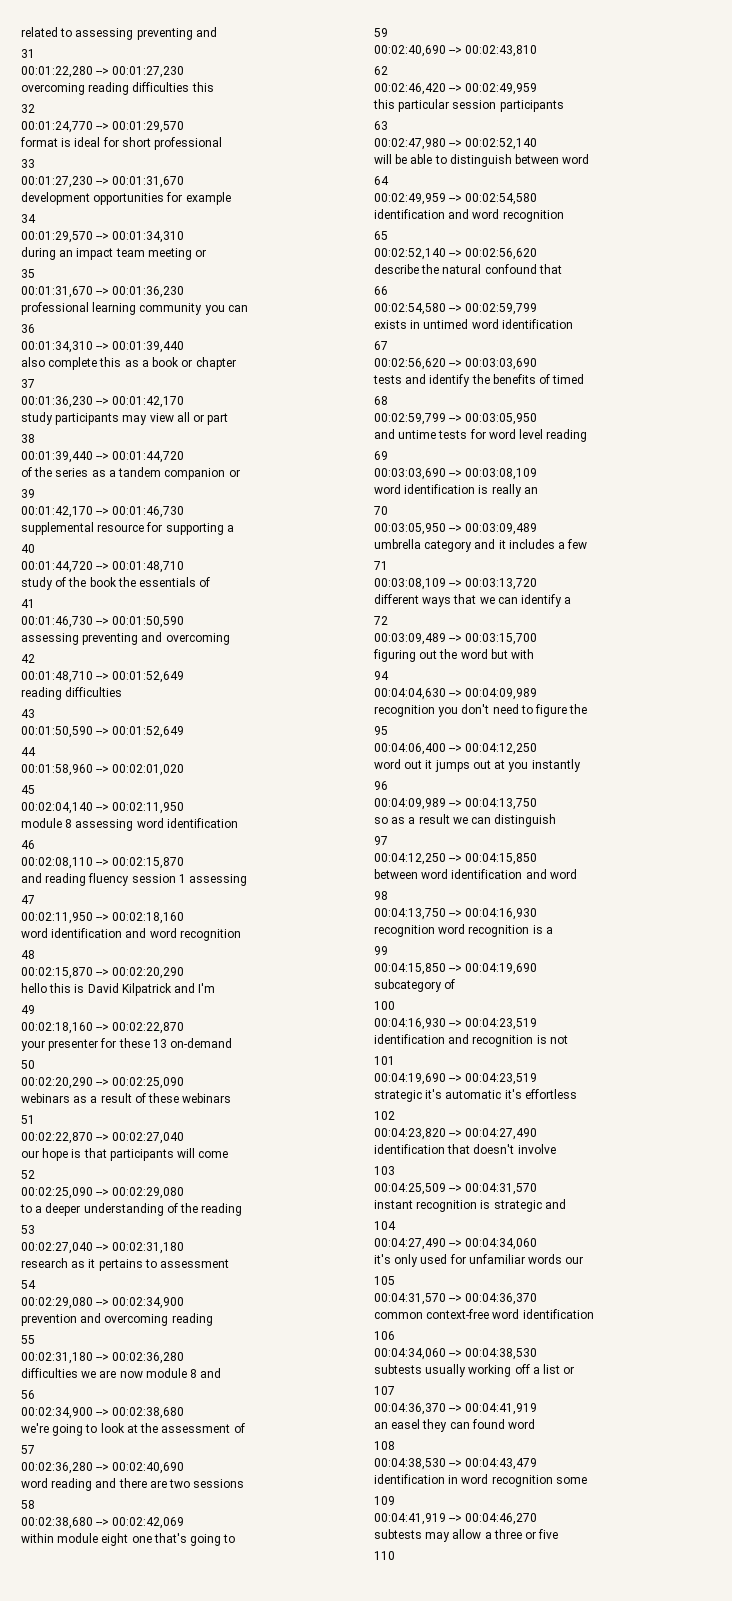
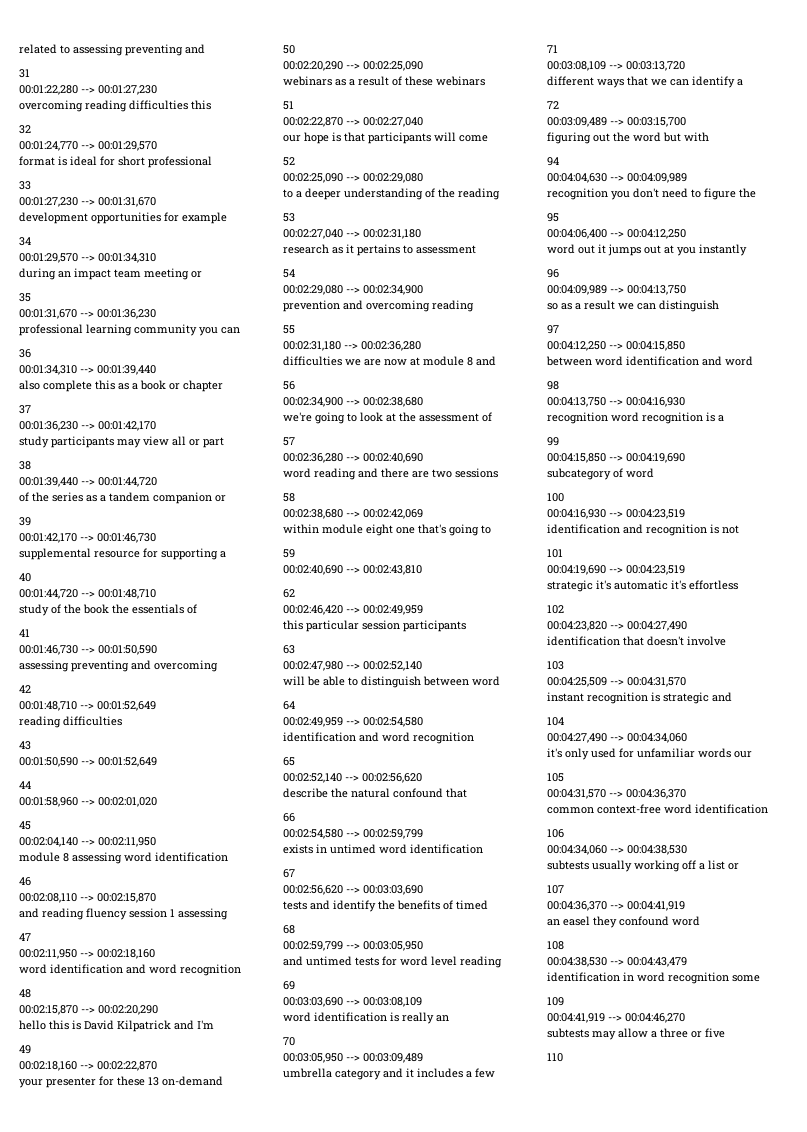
- difficulties we are now module 8 and
+ difficulties we are now at module 8 and
- and untime tests for word level reading
+ and untimed tests for word level reading
- subcategory of
+ subcategory of word
- an easel they can found word
+ an easel they confound word

